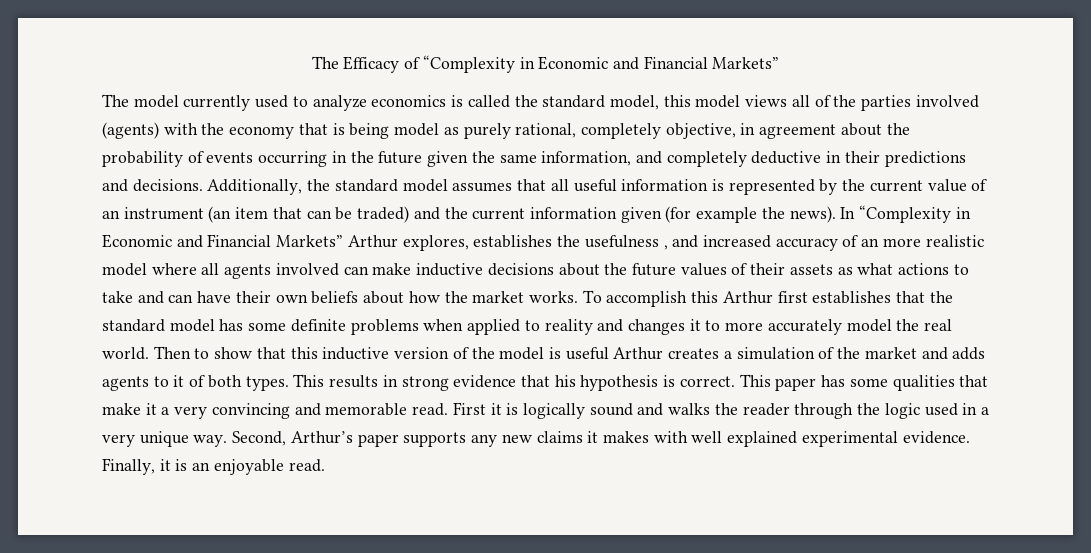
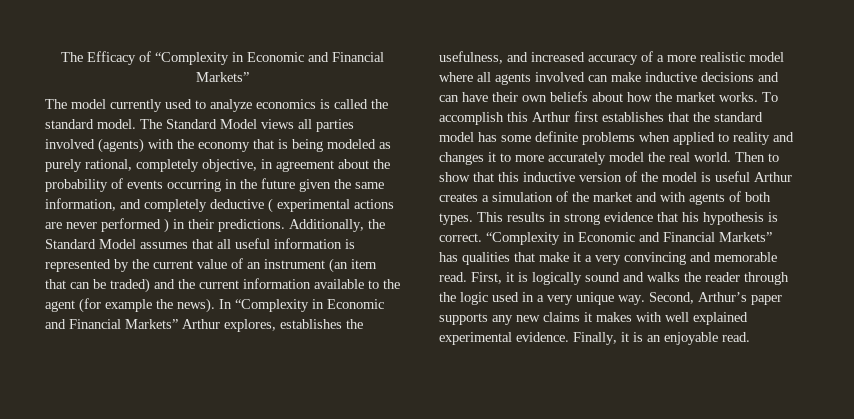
- The model currently used to analyze economics is called the standard model, this model views all of the parties involved (agents) with the economy that is being model as purely rational, completely objective, in agreement about the probability of events occurring in the future given the same information, and completely deductive in their predictions and decisions. Additionally, the standard model assumes that all useful information is represented by the current value of an instrument (an item that can be traded) and the current information given (for example the news).
+ The model currently used to analyze economics is called the standard model. The Standard Model views all parties involved (agents) with the economy that is being modeled as purely rational, completely objective, in agreement about the probability of events occurring in the future given the same information, and completely deductive ( experimental actions are never performed ) in their predictions. Additionally, the Standard Model assumes that all useful information is represented by the current value of an instrument (an item that can be traded) and the current information available to the agent (for example the news).
- In “Complexity in Economic and Financial Markets” Arthur explores, establishes the usefulness , and increased accuracy of an more realistic model where all agents involved can make inductive decisions about the future values of their assets as what actions to take and can have their own beliefs about how the market works.
+ In “Complexity in Economic and Financial Markets” Arthur explores, establishes the usefulness, and increased accuracy of a more realistic model where all agents involved can make inductive decisions and can have their own beliefs about how the market works.
- Then to show that this inductive version of the model is useful Arthur creates a simulation of the market and adds agents to it of both types.
+ Then to show that this inductive version of the model is useful Arthur creates a simulation of the market and with agents of both types.
- This paper has some qualities that make it a very convincing and memorable read.
+ “Complexity in Economic and Financial Markets” has qualities that make it a very convincing and memorable read.
- First it is logically sound and walks the reader through the logic used in a very unique way.
+ First, it is logically sound and walks the reader through the logic used in a very unique way.

